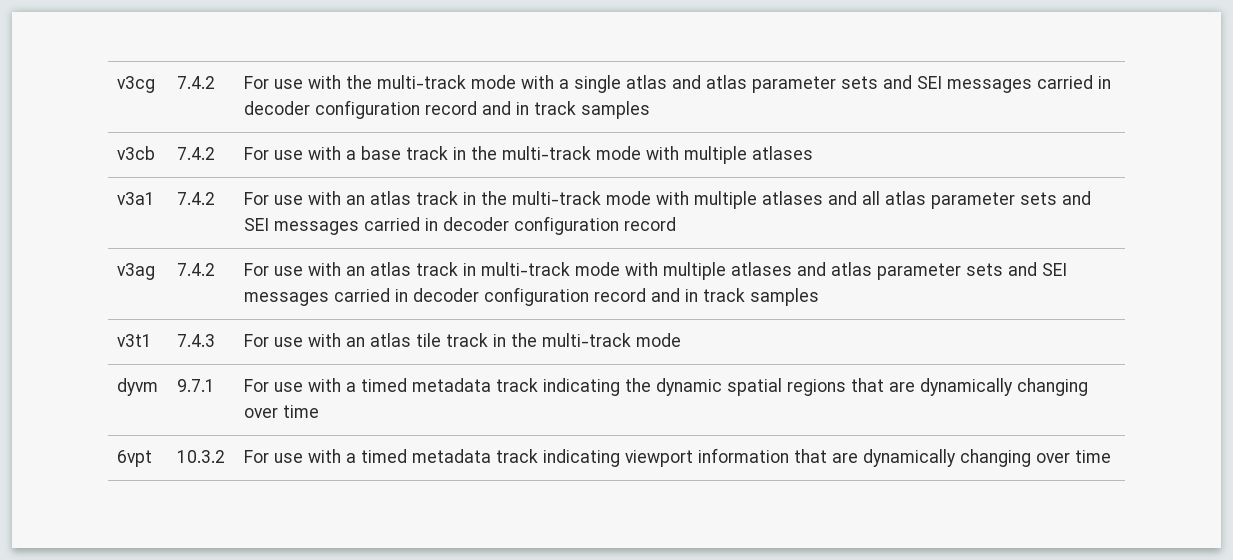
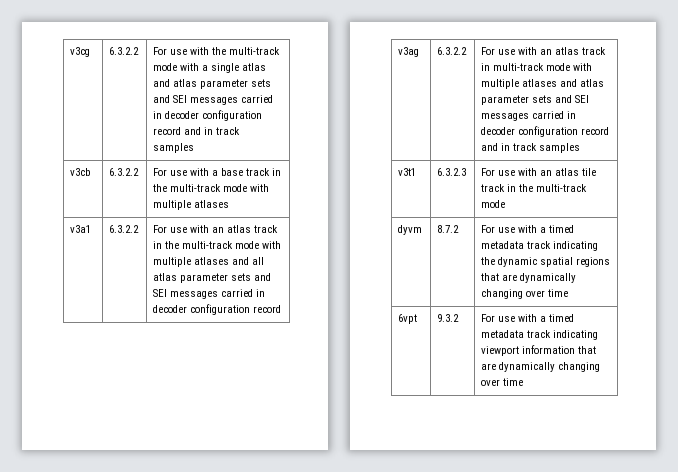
- v3cg | 7.4.2 | For use with the multi-track mode with a single atlas and atlas parameter sets and SEI messages carried in decoder configuration record and in track samples
+ v3cg | 6.3.2.2 | For use with the multi-track mode with a single atlas and atlas parameter sets and SEI messages carried in decoder configuration record and in track samples
- v3cb | 7.4.2 | For use with a base track in the multi-track mode with multiple atlases
+ v3cb | 6.3.2.2 | For use with a base track in the multi-track mode with multiple atlases
- v3a1 | 7.4.2 | For use with an atlas track in the multi-track mode with multiple atlases and all atlas parameter sets and SEI messages carried in decoder configuration record
+ v3a1 | 6.3.2.2 | For use with an atlas track in the multi-track mode with multiple atlases and all atlas parameter sets and SEI messages carried in decoder configuration record
- v3ag | 7.4.2 | For use with an atlas track in multi-track mode with multiple atlases and atlas parameter sets and SEI messages carried in decoder configuration record and in track samples
+ v3ag | 6.3.2.2 | For use with an atlas track in multi-track mode with multiple atlases and atlas parameter sets and SEI messages carried in decoder configuration record and in track samples
- v3t1 | 7.4.3 | For use with an atlas tile track in the multi-track mode
+ v3t1 | 6.3.2.3 | For use with an atlas tile track in the multi-track mode
- dyvm | 9.7.1 | For use with a timed metadata track indicating the dynamic spatial regions that are dynamically changing over time
+ dyvm | 8.7.2 | For use with a timed metadata track indicating the dynamic spatial regions that are dynamically changing over time
- 6vpt | 10.3.2 | For use with a timed metadata track indicating viewport information that are dynamically changing over time
+ 6vpt | 9.3.2 | For use with a timed metadata track indicating viewport information that are dynamically changing over time

